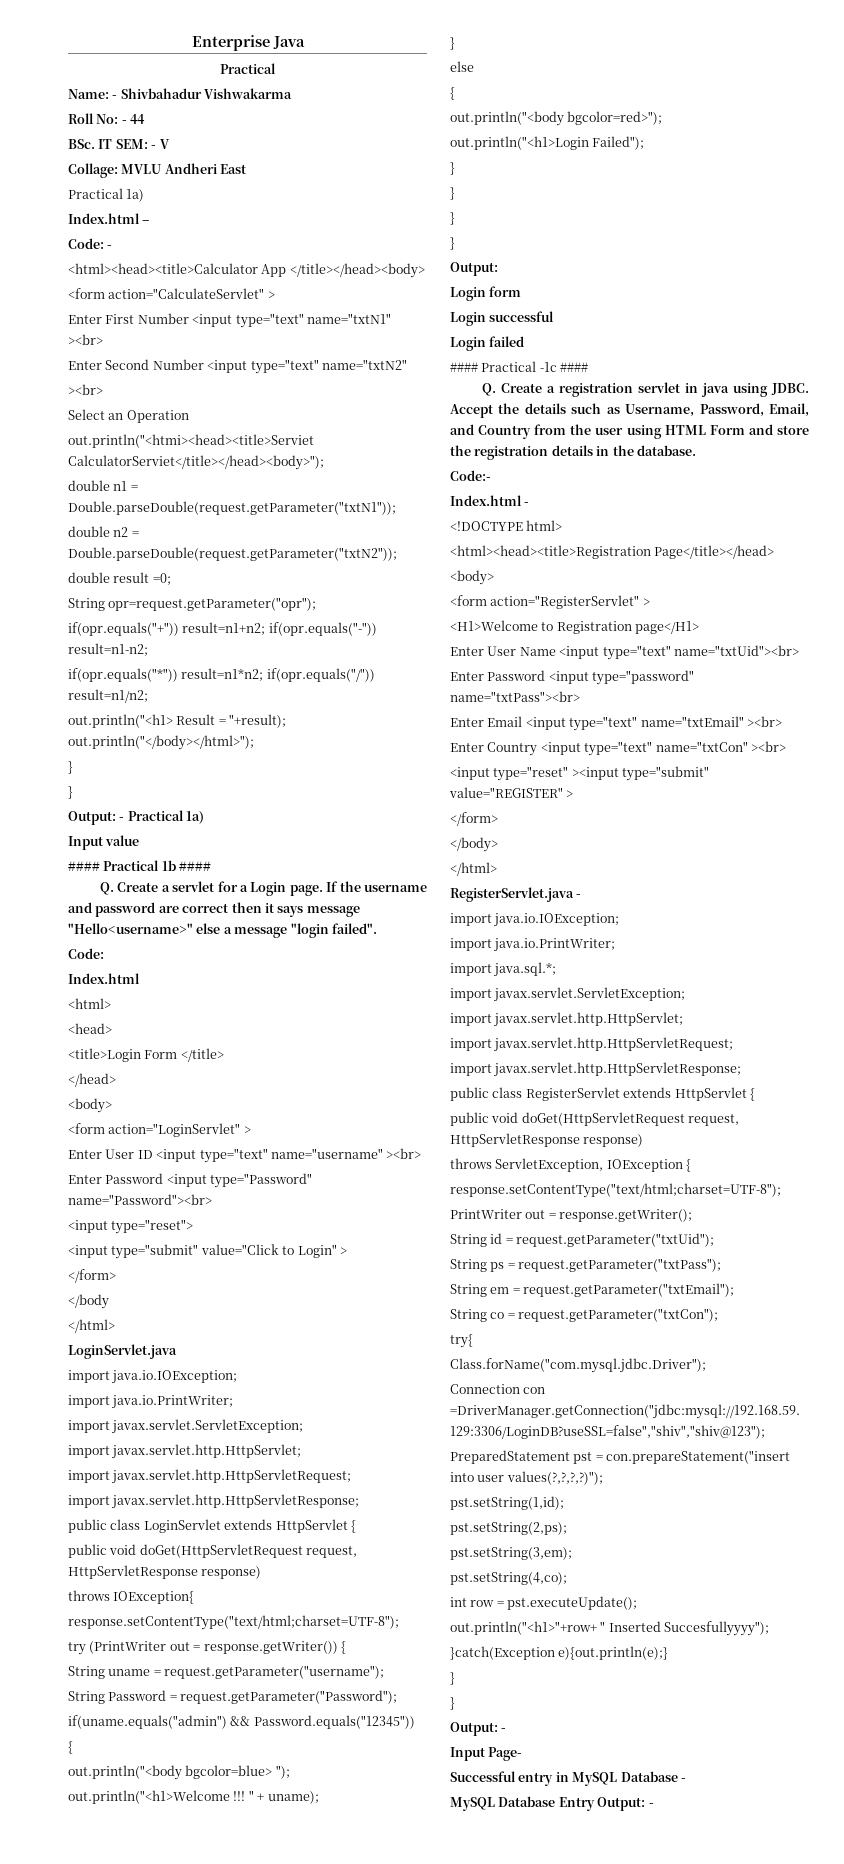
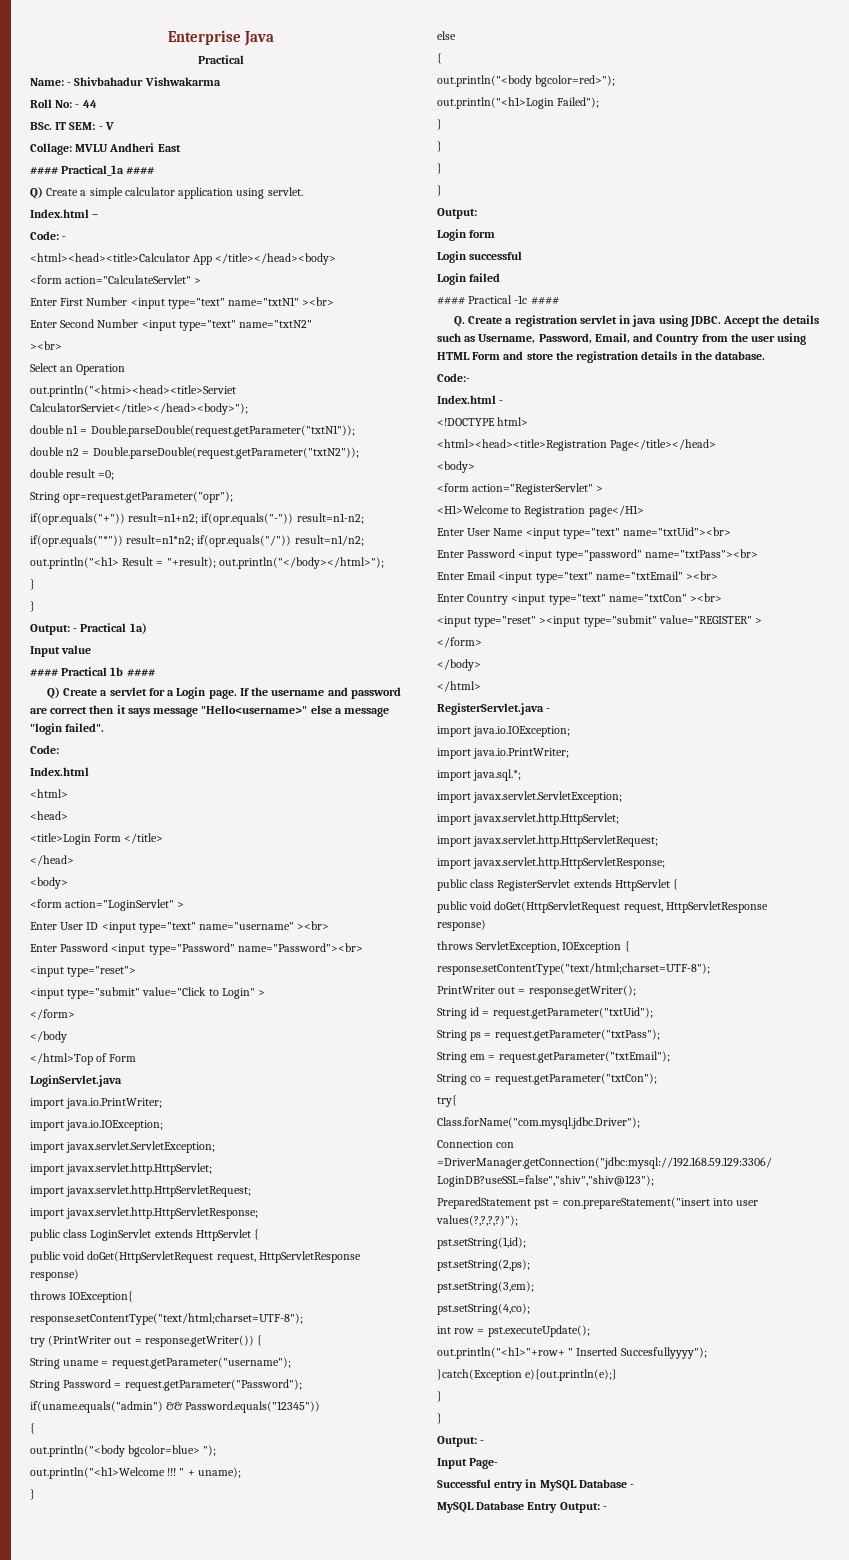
  Collage: MVLU Andheri East
- Practical 1a)
+ #### Practical_1a ####
+ Q) Create a simple calculator application using servlet.
- Q. Create a servlet for a Login page.
+ Q) Create a servlet for a Login page.
  </body
- </html>
+ </html>Top of Form
  LoginServlet.java
+ import java.io.PrintWriter;
  import java.io.IOException;
- import java.io.PrintWriter;

